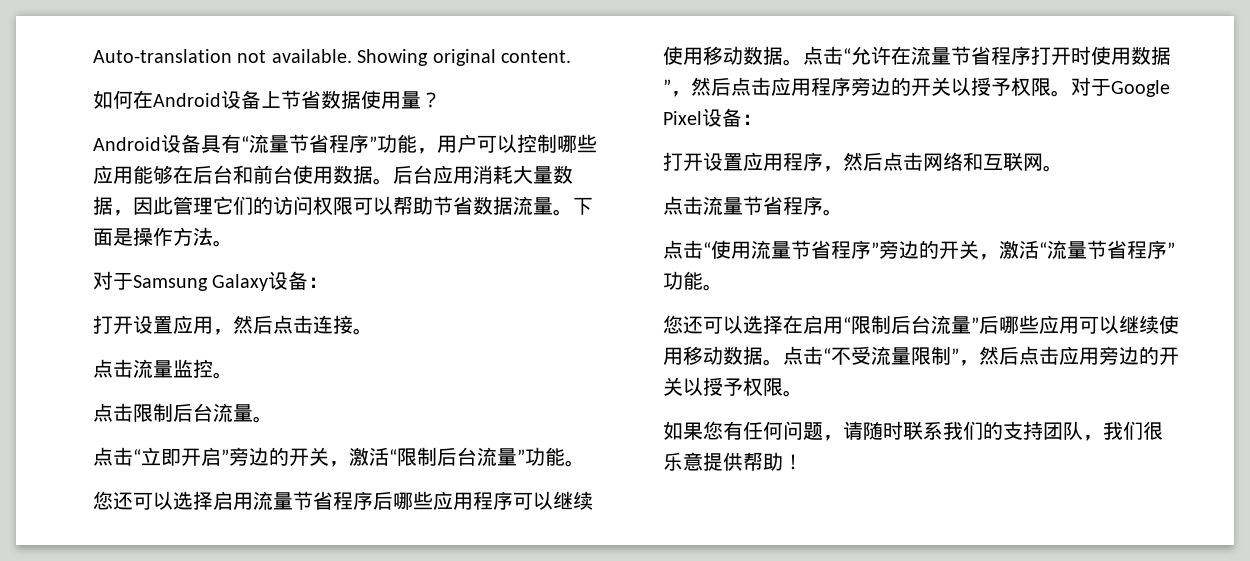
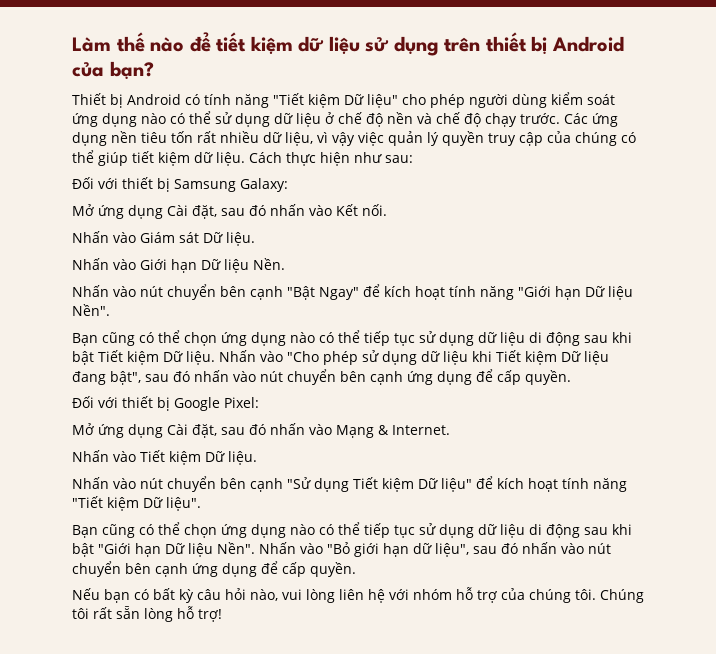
- Auto-translation not available. Showing original content.
- 如何在Android设备上节省数据使用量？
- Android设备具有“流量节省程序”功能，用户可以控制哪些应用能够在后台和前台使用数据。后台应用消耗大量数据，因此管理它们的访问权限可以帮助节省数据流量。下面是操作方法。
- 对于Samsung Galaxy设备：
- 打开设置应用，然后点击连接。
- 点击流量监控。
- 点击限制后台流量。
- 点击“立即开启”旁边的开关，激活“限制后台流量”功能。
- 您还可以选择启用流量节省程序后哪些应用程序可以继续使用移动数据。点击“允许在流量节省程序打开时使用数据”，然后点击应用程序旁边的开关以授予权限。对于Google Pixel设备：
- 打开设置应用程序，然后点击网络和互联网。
- 点击流量节省程序。
- 点击“使用流量节省程序”旁边的开关，激活“流量节省程序”功能。
- 您还可以选择在启用“限制后台流量”后哪些应用可以继续使用移动数据。点击“不受流量限制”，然后点击应用旁边的开关以授予权限。
- 如果您有任何问题，请随时联系我们的支持团队，我们很乐意提供帮助！
+ Làm thế nào để tiết kiệm dữ liệu sử dụng trên thiết bị Android của bạn?
+ Thiết bị Android có tính năng "Tiết kiệm Dữ liệu" cho phép người dùng kiểm soát ứng dụng nào có thể sử dụng dữ liệu ở chế độ nền và chế độ chạy trước. Các ứng dụng nền tiêu tốn rất nhiều dữ liệu, vì vậy việc quản lý quyền truy cập của chúng có thể giúp tiết kiệm dữ liệu. Cách thực hiện như sau:
+ Đối với thiết bị Samsung Galaxy:
+ Mở ứng dụng Cài đặt, sau đó nhấn vào Kết nối.
+ Nhấn vào Giám sát Dữ liệu.
+ Nhấn vào Giới hạn Dữ liệu Nền.
+ Nhấn vào nút chuyển bên cạnh "Bật Ngay" để kích hoạt tính năng "Giới hạn Dữ liệu Nền".
+ Bạn cũng có thể chọn ứng dụng nào có thể tiếp tục sử dụng dữ liệu di động sau khi bật Tiết kiệm Dữ liệu. Nhấn vào "Cho phép sử dụng dữ liệu khi Tiết kiệm Dữ liệu đang bật", sau đó nhấn vào nút chuyển bên cạnh ứng dụng để cấp quyền.
+ Đối với thiết bị Google Pixel:
+ Mở ứng dụng Cài đặt, sau đó nhấn vào Mạng & Internet.
+ Nhấn vào Tiết kiệm Dữ liệu.
+ Nhấn vào nút chuyển bên cạnh "Sử dụng Tiết kiệm Dữ liệu" để kích hoạt tính năng "Tiết kiệm Dữ liệu".
+ Bạn cũng có thể chọn ứng dụng nào có thể tiếp tục sử dụng dữ liệu di động sau khi bật "Giới hạn Dữ liệu Nền". Nhấn vào "Bỏ giới hạn dữ liệu", sau đó nhấn vào nút chuyển bên cạnh ứng dụng để cấp quyền.
+ Nếu bạn có bất kỳ câu hỏi nào, vui lòng liên hệ với nhóm hỗ trợ của chúng tôi. Chúng tôi rất sẵn lòng hỗ trợ!

